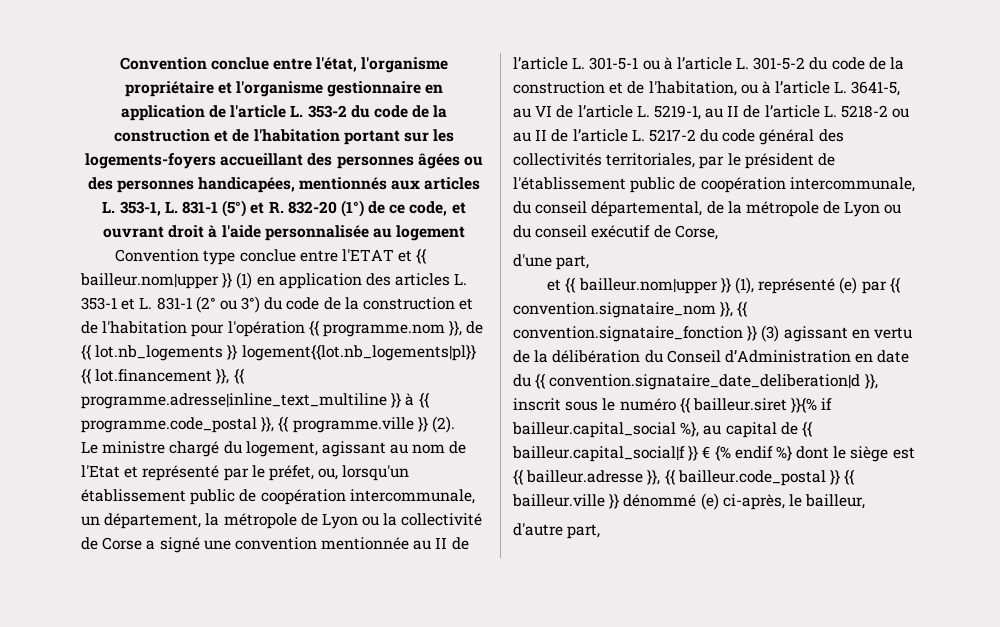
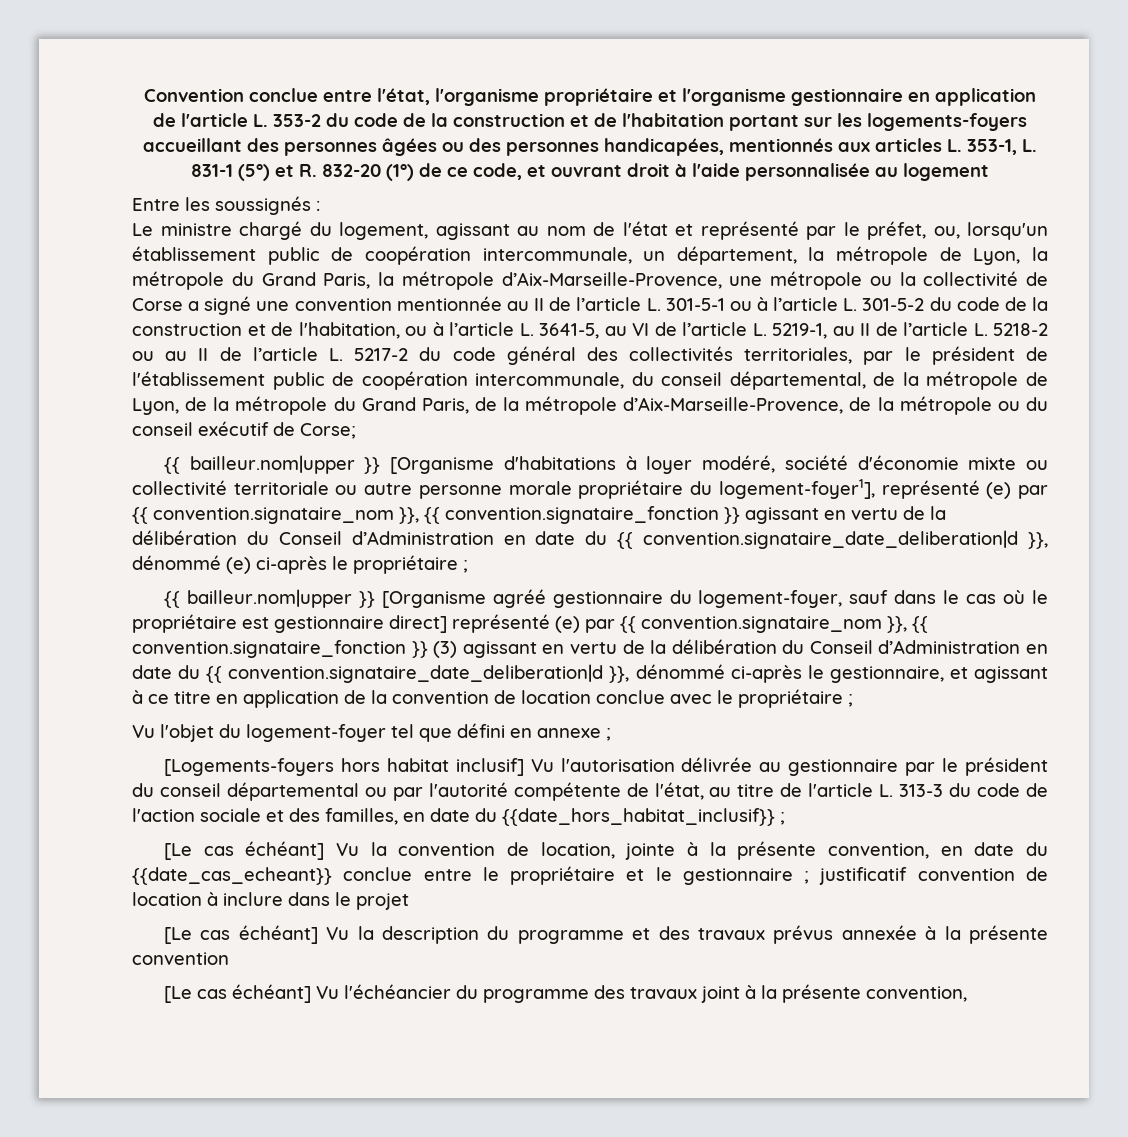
- Convention type conclue entre l'ETAT et {{ bailleur.nom|upper }} (1) en application des articles L. 353-1 et L. 831-1 (2° ou 3°) du code de la construction et de l'habitation pour l'opération {{ programme.nom }}, de {{ lot.nb_logements }} logement{{lot.nb_logements|pl}} {{ lot.financement }}, {{ programme.adresse|inline_text_multiline }} à {{ programme.code_postal }}, {{ programme.ville }} (2).
+ Entre les soussignés :
- Le ministre chargé du logement, agissant au nom de l'Etat et représenté par le préfet, ou, lorsqu'un établissement public de coopération intercommunale, un département, la métropole de Lyon ou la collectivité de Corse a signé une convention mentionnée au II de l’article L. 301-5-1 ou à l’article L. 301-5-2 du code de la construction et de l'habitation, ou à l’article L. 3641-5, au VI de l’article L. 5219-1, au II de l’article L. 5218-2 ou au II de l’article L. 5217-2 du code général des collectivités territoriales, par le président de l'établissement public de coopération intercommunale, du conseil départemental, de la métropole de Lyon ou du conseil exécutif de Corse,
- d'une part,
- et {{ bailleur.nom|upper }} (1), représenté (e) par {{ convention.signataire_nom }}, {{ convention.signataire_fonction }} (3) agissant en vertu de la délibération du Conseil d’Administration en date du {{ convention.signataire_date_deliberation|d }}, inscrit sous le numéro {{ bailleur.siret }}{% if bailleur.capital_social %}, au capital de {{ bailleur.capital_social|f }} € {% endif %} dont le siège est {{ bailleur.adresse }}, {{ bailleur.code_postal }} {{ bailleur.ville }} dénommé (e) ci-après, le bailleur,
- d'autre part,
+ Le ministre chargé du logement, agissant au nom de l'état et représenté par le préfet, ou, lorsqu'un établissement public de coopération intercommunale, un département, la métropole de Lyon, la métropole du Grand Paris, la métropole d’Aix-Marseille-Provence, une métropole ou la collectivité de Corse a signé une convention mentionnée au II de l’article L. 301-5-1 ou à l’article L. 301-5-2 du code de la construction et de l'habitation, ou à l’article L. 3641-5, au VI de l’article L. 5219-1, au II de l’article L. 5218-2 ou au II de l’article L. 5217-2 du code général des collectivités territoriales, par le président de l'établissement public de coopération intercommunale, du conseil départemental, de la métropole de Lyon, de la métropole du Grand Paris, de la métropole d’Aix-Marseille-Provence, de la métropole ou du conseil exécutif de Corse;
+ {{ bailleur.nom|upper }} [Organisme d'habitations à loyer modéré, société d'économie mixte ou collectivité territoriale ou autre personne morale propriétaire du logement-foyer1], représenté (e) par {{ convention.signataire_nom }}, {{ convention.signataire_fonction }} agissant en vertu de la délibération du Conseil d’Administration en date du {{ convention.signataire_date_deliberation|d }}, dénommé (e) ci-après le propriétaire ;
+ {{ bailleur.nom|upper }} [Organisme agréé gestionnaire du logement-foyer, sauf dans le cas où le propriétaire est gestionnaire direct] représenté (e) par {{ convention.signataire_nom }}, {{ convention.signataire_fonction }} (3) agissant en vertu de la délibération du Conseil d’Administration en date du {{ convention.signataire_date_deliberation|d }}, dénommé ci-après le gestionnaire, et agissant à ce titre en application de la convention de location conclue avec le propriétaire ;
+ Vu l'objet du logement-foyer tel que défini en annexe ;
+ [Logements-foyers hors habitat inclusif] Vu l'autorisation délivrée au gestionnaire par le président du conseil départemental ou par l'autorité compétente de l'état, au titre de l'article L. 313-3 du code de l'action sociale et des familles, en date du {{date_hors_habitat_inclusif}} ;
+ [Le cas échéant] Vu la convention de location, jointe à la présente convention, en date du {{date_cas_echeant}} conclue entre le propriétaire et le gestionnaire ; justificatif convention de location à inclure dans le projet
+ [Le cas échéant] Vu la description du programme et des travaux prévus annexée à la présente convention
+ [Le cas échéant] Vu l'échéancier du programme des travaux joint à la présente convention,

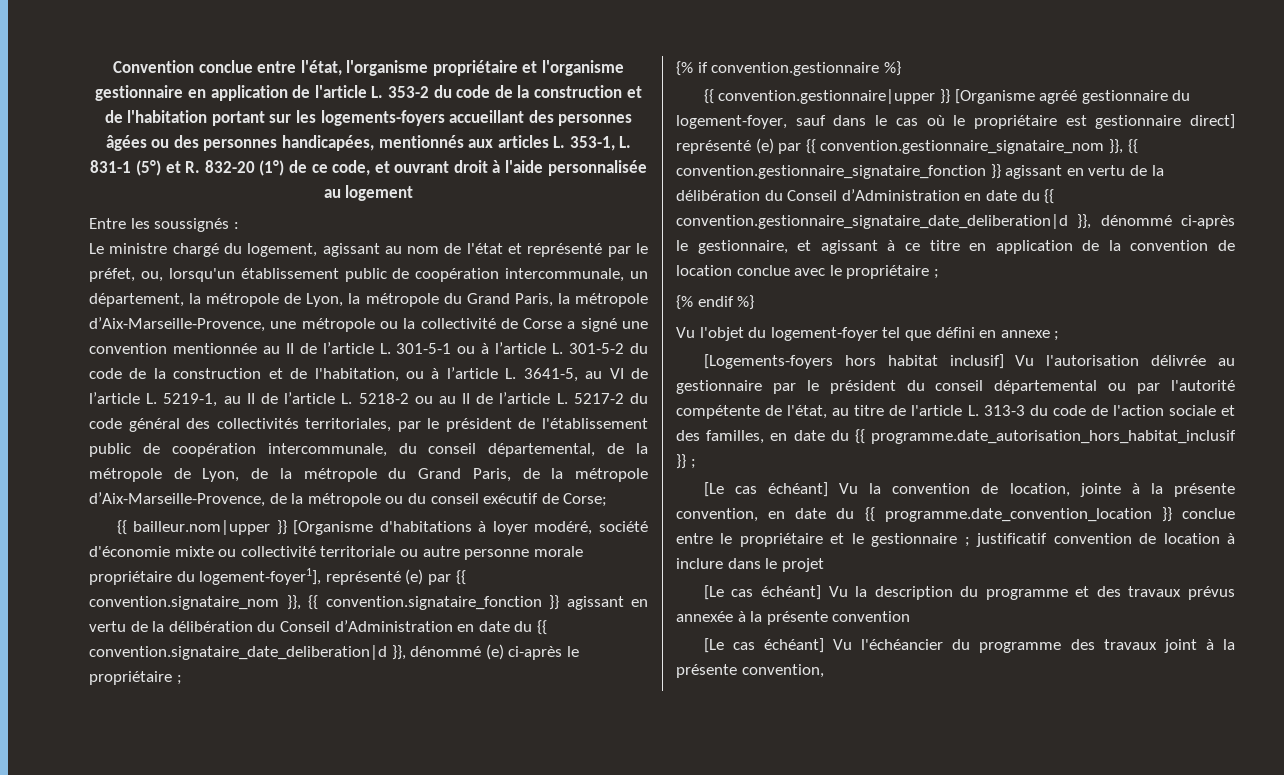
- {{ bailleur.nom|upper }} [Organisme agréé gestionnaire du logement-foyer, sauf dans le cas où le propriétaire est gestionnaire direct] représenté (e) par {{ convention.signataire_nom }}, {{ convention.signataire_fonction }} (3) agissant en vertu de la délibération du Conseil d’Administration en date du {{ convention.signataire_date_deliberation|d }}, dénommé ci-après le gestionnaire, et agissant à ce titre en application de la convention de location conclue avec le propriétaire ;
+ {% if convention.gestionnaire %}
+ {{ convention.gestionnaire|upper }} [Organisme agréé gestionnaire du logement-foyer, sauf dans le cas où le propriétaire est gestionnaire direct] représenté (e) par {{ convention.gestionnaire_signataire_nom }}, {{ convention.gestionnaire_signataire_fonction }} agissant en vertu de la délibération du Conseil d’Administration en date du {{ convention.gestionnaire_signataire_date_deliberation|d }}, dénommé ci-après le gestionnaire, et agissant à ce titre en application de la convention de location conclue avec le propriétaire ;
+ {% endif %}
- [Logements-foyers hors habitat inclusif] Vu l'autorisation délivrée au gestionnaire par le président du conseil départemental ou par l'autorité compétente de l'état, au titre de l'article L. 313-3 du code de l'action sociale et des familles, en date du {{date_hors_habitat_inclusif}} ;
+ [Logements-foyers hors habitat inclusif] Vu l'autorisation délivrée au gestionnaire par le président du conseil départemental ou par l'autorité compétente de l'état, au titre de l'article L. 313-3 du code de l'action sociale et des familles, en date du {{ programme.date_autorisation_hors_habitat_inclusif }} ;
- [Le cas échéant] Vu la convention de location, jointe à la présente convention, en date du {{date_cas_echeant}} conclue entre le propriétaire et le gestionnaire ; justificatif convention de location à inclure dans le projet
+ [Le cas échéant] Vu la convention de location, jointe à la présente convention, en date du {{ programme.date_convention_location }} conclue entre le propriétaire et le gestionnaire ; justificatif convention de location à inclure dans le projet

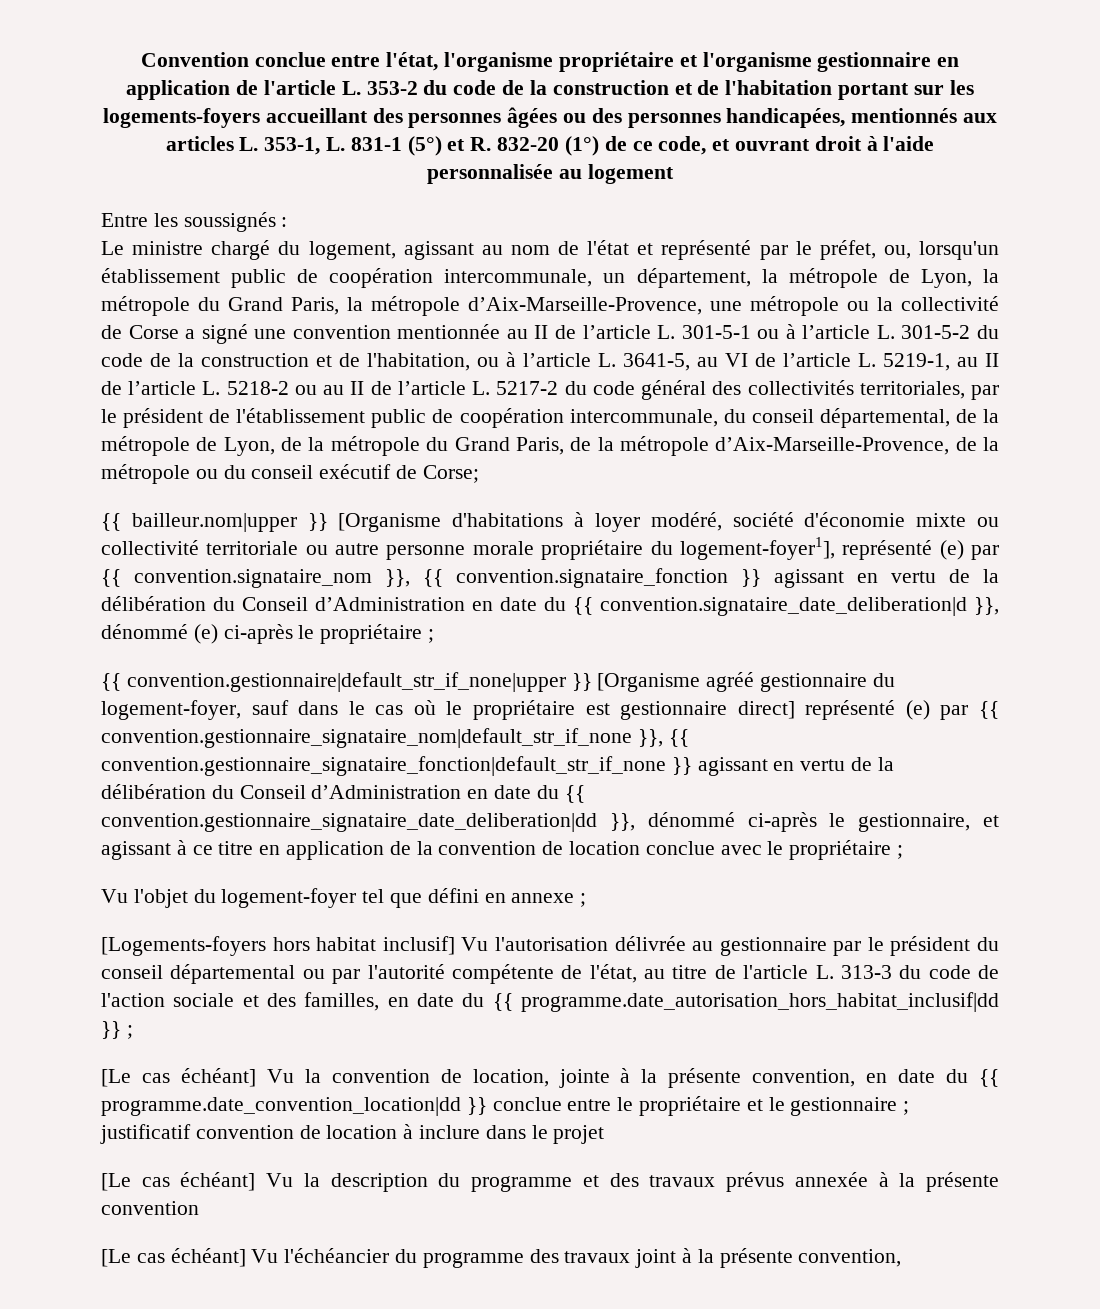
- {% if convention.gestionnaire %}
- {{ convention.gestionnaire|upper }} [Organisme agréé gestionnaire du logement-foyer, sauf dans le cas où le propriétaire est gestionnaire direct] représenté (e) par {{ convention.gestionnaire_signataire_nom }}, {{ convention.gestionnaire_signataire_fonction }} agissant en vertu de la délibération du Conseil d’Administration en date du {{ convention.gestionnaire_signataire_date_deliberation|d }}, dénommé ci-après le gestionnaire, et agissant à ce titre en application de la convention de location conclue avec le propriétaire ;
+ {{ convention.gestionnaire|default_str_if_none|upper }} [Organisme agréé gestionnaire du logement-foyer, sauf dans le cas où le propriétaire est gestionnaire direct] représenté (e) par {{ convention.gestionnaire_signataire_nom|default_str_if_none }}, {{ convention.gestionnaire_signataire_fonction|default_str_if_none }} agissant en vertu de la délibération du Conseil d’Administration en date du {{ convention.gestionnaire_signataire_date_deliberation|dd }}, dénommé ci-après le gestionnaire, et agissant à ce titre en application de la convention de location conclue avec le propriétaire ;
- {% endif %}
- [Logements-foyers hors habitat inclusif] Vu l'autorisation délivrée au gestionnaire par le président du conseil départemental ou par l'autorité compétente de l'état, au titre de l'article L. 313-3 du code de l'action sociale et des familles, en date du {{ programme.date_autorisation_hors_habitat_inclusif }} ;
+ [Logements-foyers hors habitat inclusif] Vu l'autorisation délivrée au gestionnaire par le président du conseil départemental ou par l'autorité compétente de l'état, au titre de l'article L. 313-3 du code de l'action sociale et des familles, en date du {{ programme.date_autorisation_hors_habitat_inclusif|dd }} ;
- [Le cas échéant] Vu la convention de location, jointe à la présente convention, en date du {{ programme.date_convention_location }} conclue entre le propriétaire et le gestionnaire ; justificatif convention de location à inclure dans le projet
+ [Le cas échéant] Vu la convention de location, jointe à la présente convention, en date du {{ programme.date_convention_location|dd }} conclue entre le propriétaire et le gestionnaire ; justificatif convention de location à inclure dans le projet

